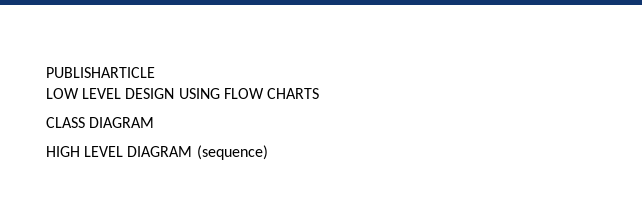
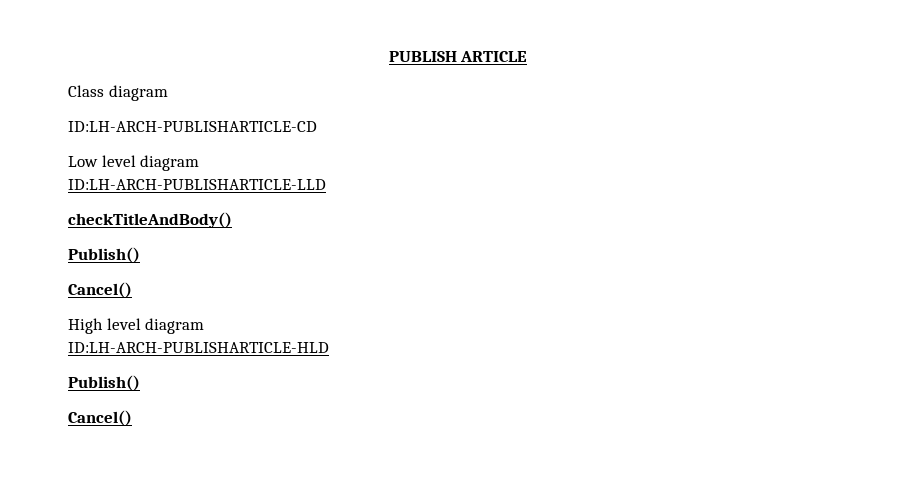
- PUBLISHARTICLE
- LOW LEVEL DESIGN USING FLOW CHARTS
- CLASS DIAGRAM
- HIGH LEVEL DIAGRAM (sequence)
+ PUBLISH ARTICLE
+ Class diagram
+ ID:LH-ARCH-PUBLISHARTICLE-CD
+ Low level diagram
+ ID:LH-ARCH-PUBLISHARTICLE-LLD
+ checkTitleAndBody()
+ Publish()
+ Cancel()
+ High level diagram
+ ID:LH-ARCH-PUBLISHARTICLE-HLD
+ Publish()
+ Cancel()

